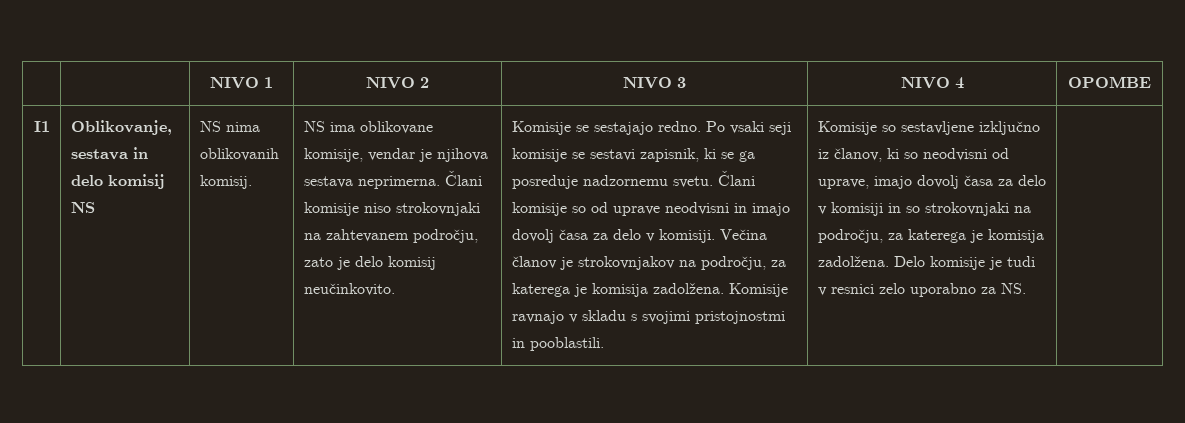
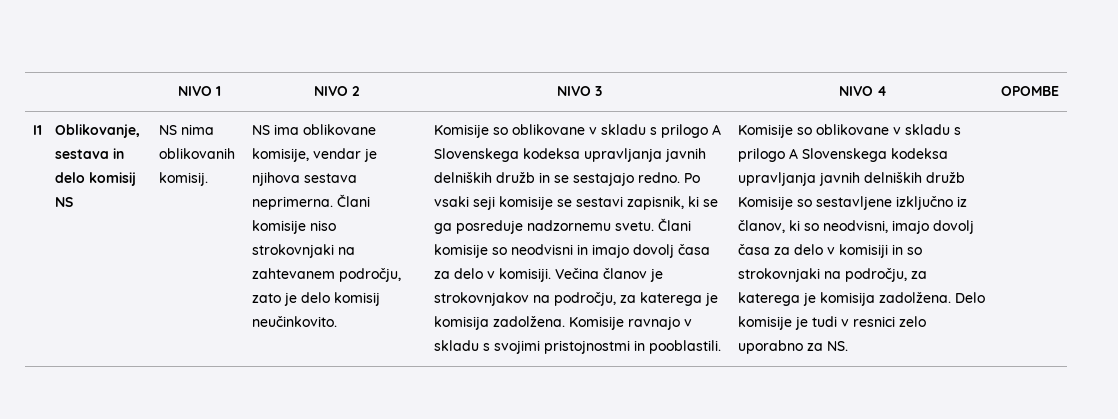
- Komisije se sestajajo redno.
+ Komisije so oblikovane v skladu s prilogo A Slovenskega kodeksa upravljanja javnih delniških družb in se sestajajo redno.
- Člani komisije so od uprave neodvisni in imajo dovolj časa za delo v komisiji.
+ Člani komisije so neodvisni in imajo dovolj časa za delo v komisiji.
- Komisije so sestavljene izključno iz članov, ki so neodvisni od uprave, imajo dovolj časa za delo v komisiji in so strokovnjaki na področju, za katerega je komisija zadolžena.
+ Komisije so oblikovane v skladu s prilogo A Slovenskega kodeksa upravljanja javnih delniških družb Komisije so sestavljene izključno iz članov, ki so neodvisni, imajo dovolj časa za delo v komisiji in so strokovnjaki na področju, za katerega je komisija zadolžena.

